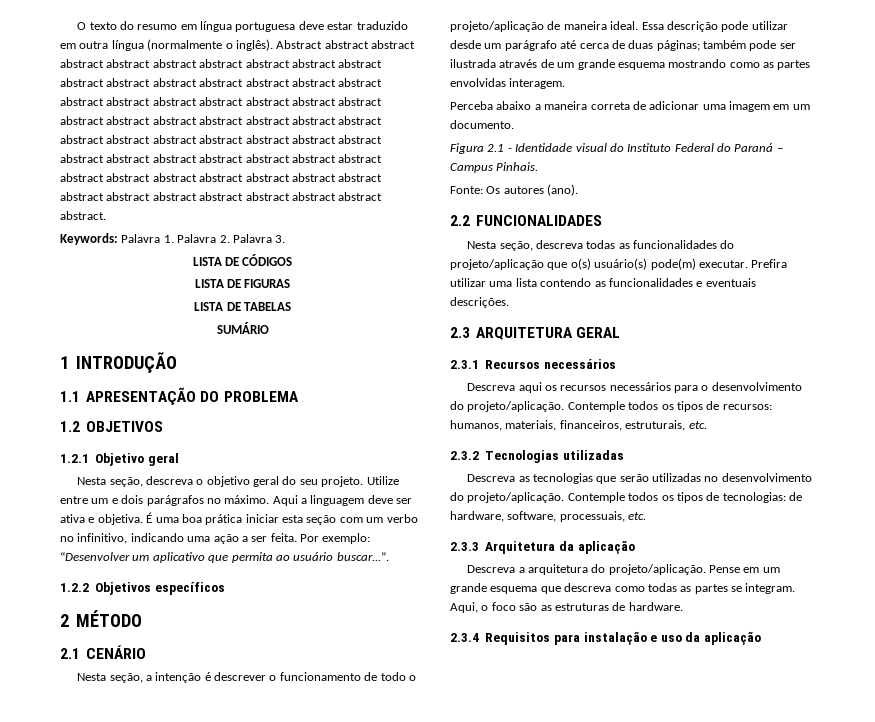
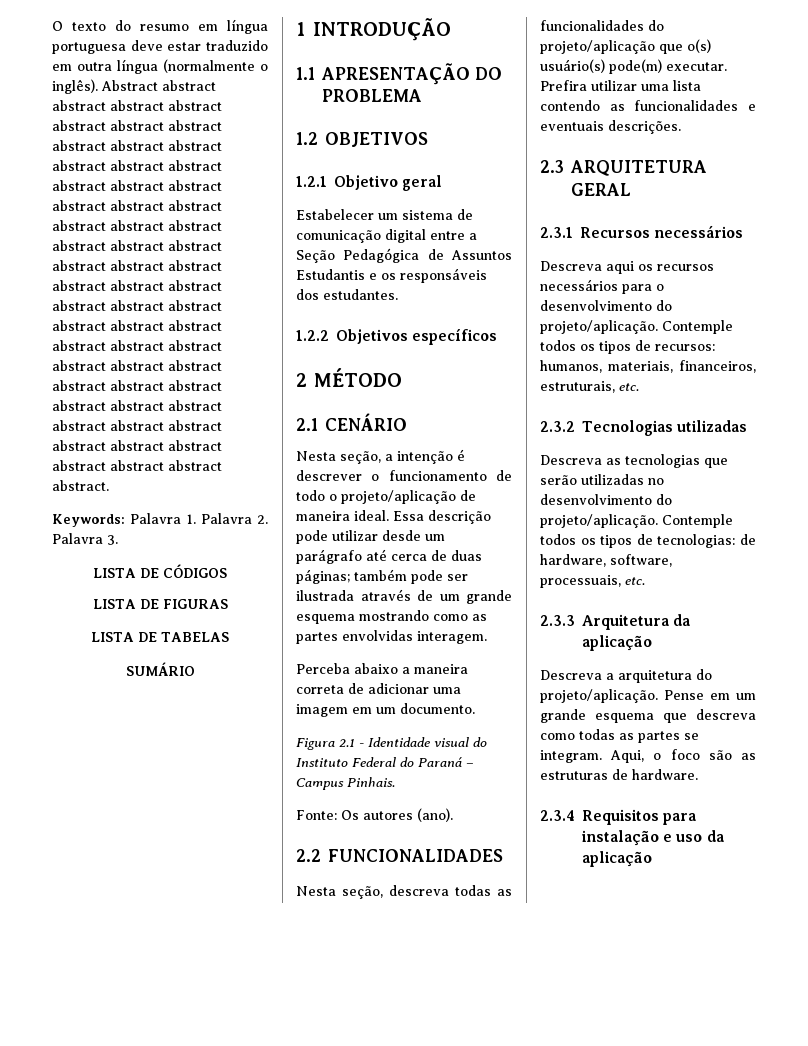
- Nesta seção, descreva o objetivo geral do seu projeto. Utilize entre um e dois parágrafos no máximo. Aqui a linguagem deve ser ativa e objetiva. É uma boa prática iniciar esta seção com um verbo no infinitivo, indicando uma ação a ser feita. Por exemplo: “Desenvolver um aplicativo que permita ao usuário buscar...”.
+ Estabelecer um sistema de comunicação digital entre a Seção Pedagógica de Assuntos Estudantis e os responsáveis dos estudantes.

